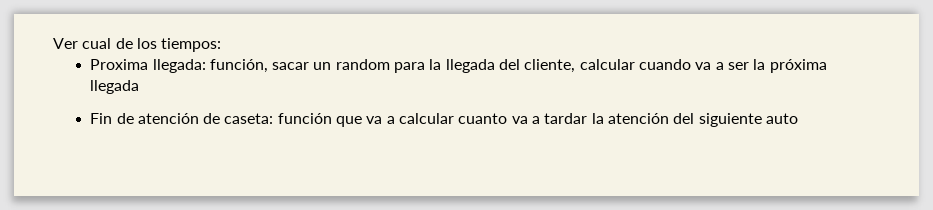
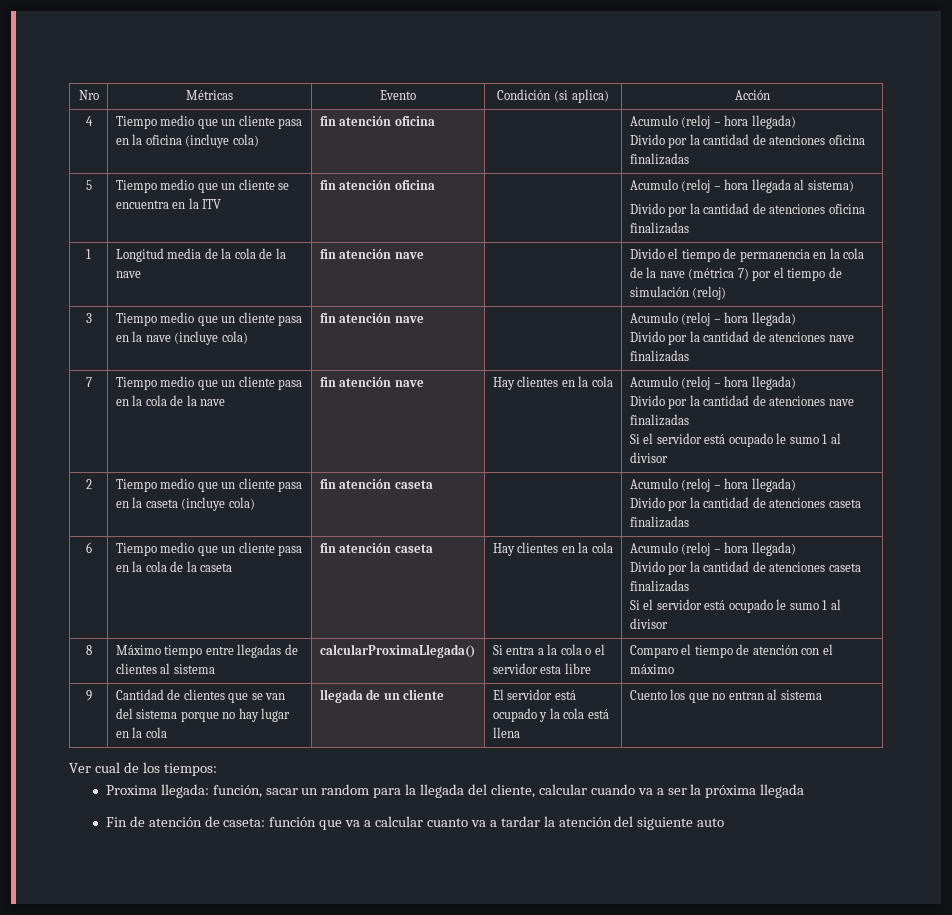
+ Nro | Métricas | Evento | Condición (si aplica) | Acción
+ 4 | Tiempo medio que un cliente pasa en la oficina (incluye cola) | fin atención oficina | | Acumulo (reloj – hora llegada)
+ Divido por la cantidad de atenciones oficina finalizadas
+ 5 | Tiempo medio que un cliente se encuentra en la ITV | fin atención oficina | | Acumulo (reloj – hora llegada al sistema)
+ Divido por la cantidad de atenciones oficina finalizadas
+ 1 | Longitud media de la cola de la nave | fin atención nave | | Divido el tiempo de permanencia en la cola de la nave (métrica 7) por el tiempo de simulación (reloj)
+ 3 | Tiempo medio que un cliente pasa en la nave (incluye cola) | fin atención nave | | Acumulo (reloj – hora llegada)
+ Divido por la cantidad de atenciones nave finalizadas
+ 7 | Tiempo medio que un cliente pasa en la cola de la nave | fin atención nave | Hay clientes en la cola | Acumulo (reloj – hora llegada)
+ Divido por la cantidad de atenciones nave finalizadas
+ Si el servidor está ocupado le sumo 1 al divisor
+ 2 | Tiempo medio que un cliente pasa en la caseta (incluye cola) | fin atención caseta | | Acumulo (reloj – hora llegada)
+ Divido por la cantidad de atenciones caseta finalizadas
+ 6 | Tiempo medio que un cliente pasa en la cola de la caseta | fin atención caseta | Hay clientes en la cola | Acumulo (reloj – hora llegada)
+ Divido por la cantidad de atenciones caseta finalizadas
+ Si el servidor está ocupado le sumo 1 al divisor
+ 8 | Máximo tiempo entre llegadas de clientes al sistema | calcularProximaLlegada() | Si entra a la cola o el servidor esta libre | Comparo el tiempo de atención con el máximo
+ 9 | Cantidad de clientes que se van del sistema porque no hay lugar en la cola | llegada de un cliente | El servidor está ocupado y la cola está llena | Cuento los que no entran al sistema

